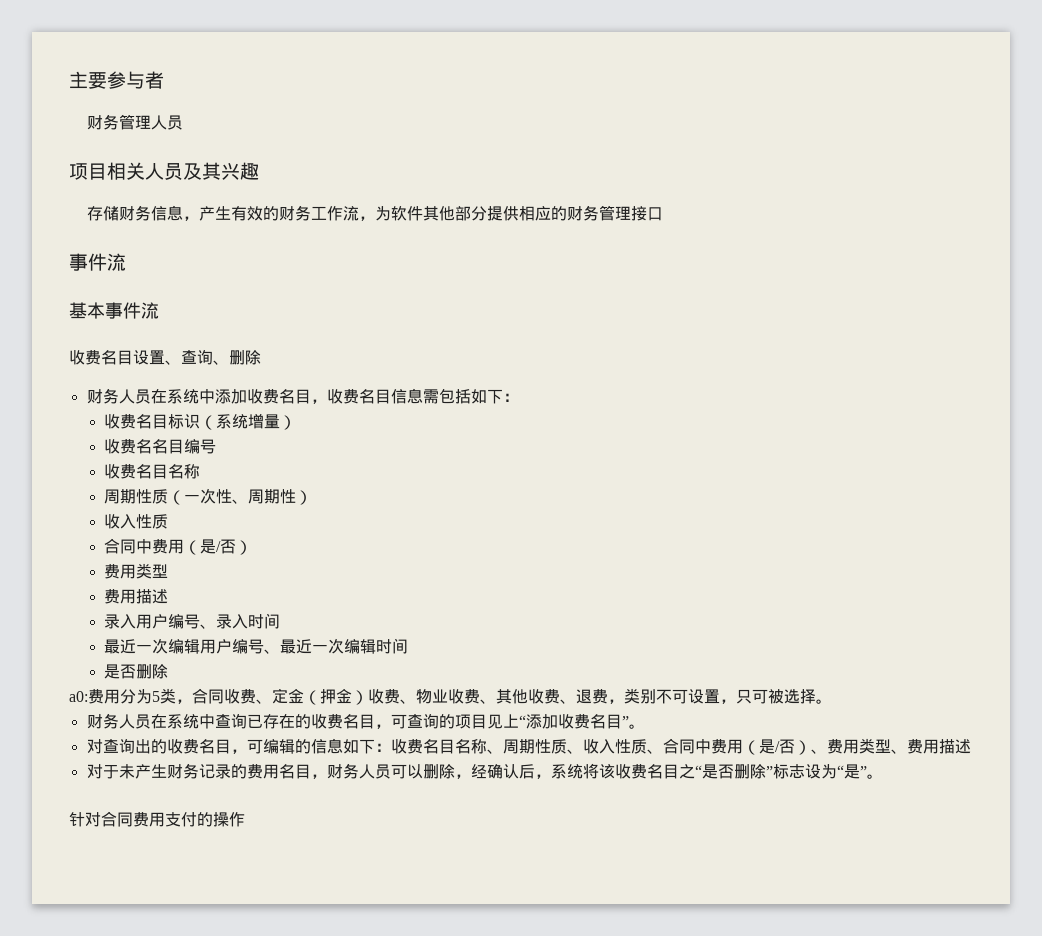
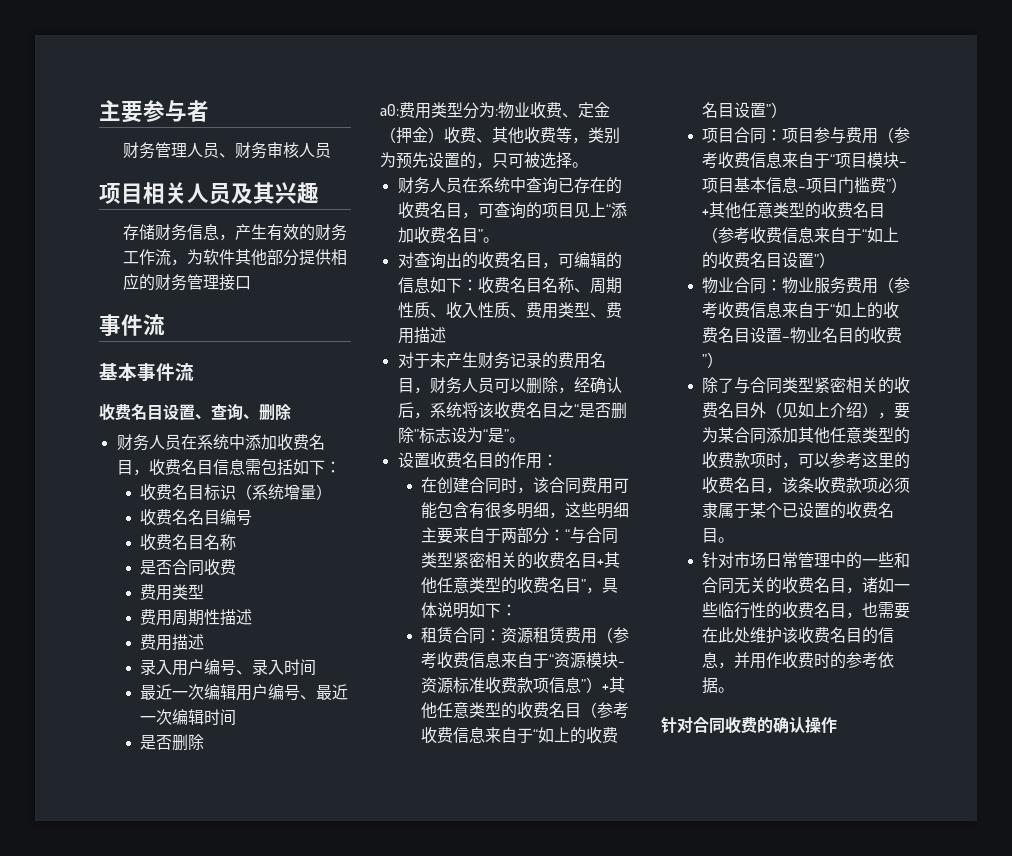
- 财务管理人员
+ 财务管理人员、财务审核人员
- 周期性质（一次性、周期性）
- 收入性质
- 合同中费用（是/否）
+ 是否合同收费
  费用类型
+ 费用周期性描述
- a0:费用分为5类，合同收费、定金（押金）收费、物业收费、其他收费、退费，类别不可设置，只可被选择。
+ a0:费用类型分为:物业收费、定金（押金）收费、其他收费等，类别为预先设置的，只可被选择。
- 对查询出的收费名目，可编辑的信息如下：收费名目名称、周期性质、收入性质、合同中费用（是/否）、费用类型、费用描述
+ 对查询出的收费名目，可编辑的信息如下：收费名目名称、周期性质、收入性质、费用类型、费用描述
+ 设置收费名目的作用：
+ 在创建合同时，该合同费用可能包含有很多明细，这些明细主要来自于两部分：“与合同类型紧密相关的收费名目+其他任意类型的收费名目”，具体说明如下：
+ 租赁合同：资源租赁费用（参考收费信息来自于“资源模块-资源标准收费款项信息”）+其他任意类型的收费名目（参考收费信息来自于“如上的收费名目设置”）
+ 项目合同：项目参与费用（参考收费信息来自于“项目模块–项目基本信息–项目门槛费”）+其他任意类型的收费名目（参考收费信息来自于“如上的收费名目设置”）
+ 物业合同：物业服务费用（参考收费信息来自于“如上的收费名目设置–物业名目的收费”）
+ 除了与合同类型紧密相关的收费名目外（见如上介绍），要为某合同添加其他任意类型的收费款项时，可以参考这里的收费名目，该条收费款项必须隶属于某个已设置的收费名目。
+ 针对市场日常管理中的一些和合同无关的收费名目，诸如一些临行性的收费名目，也需要在此处维护该收费名目的信息，并用作收费时的参考依据。
- 针对合同费用支付的操作
+ 针对合同收费的确认操作

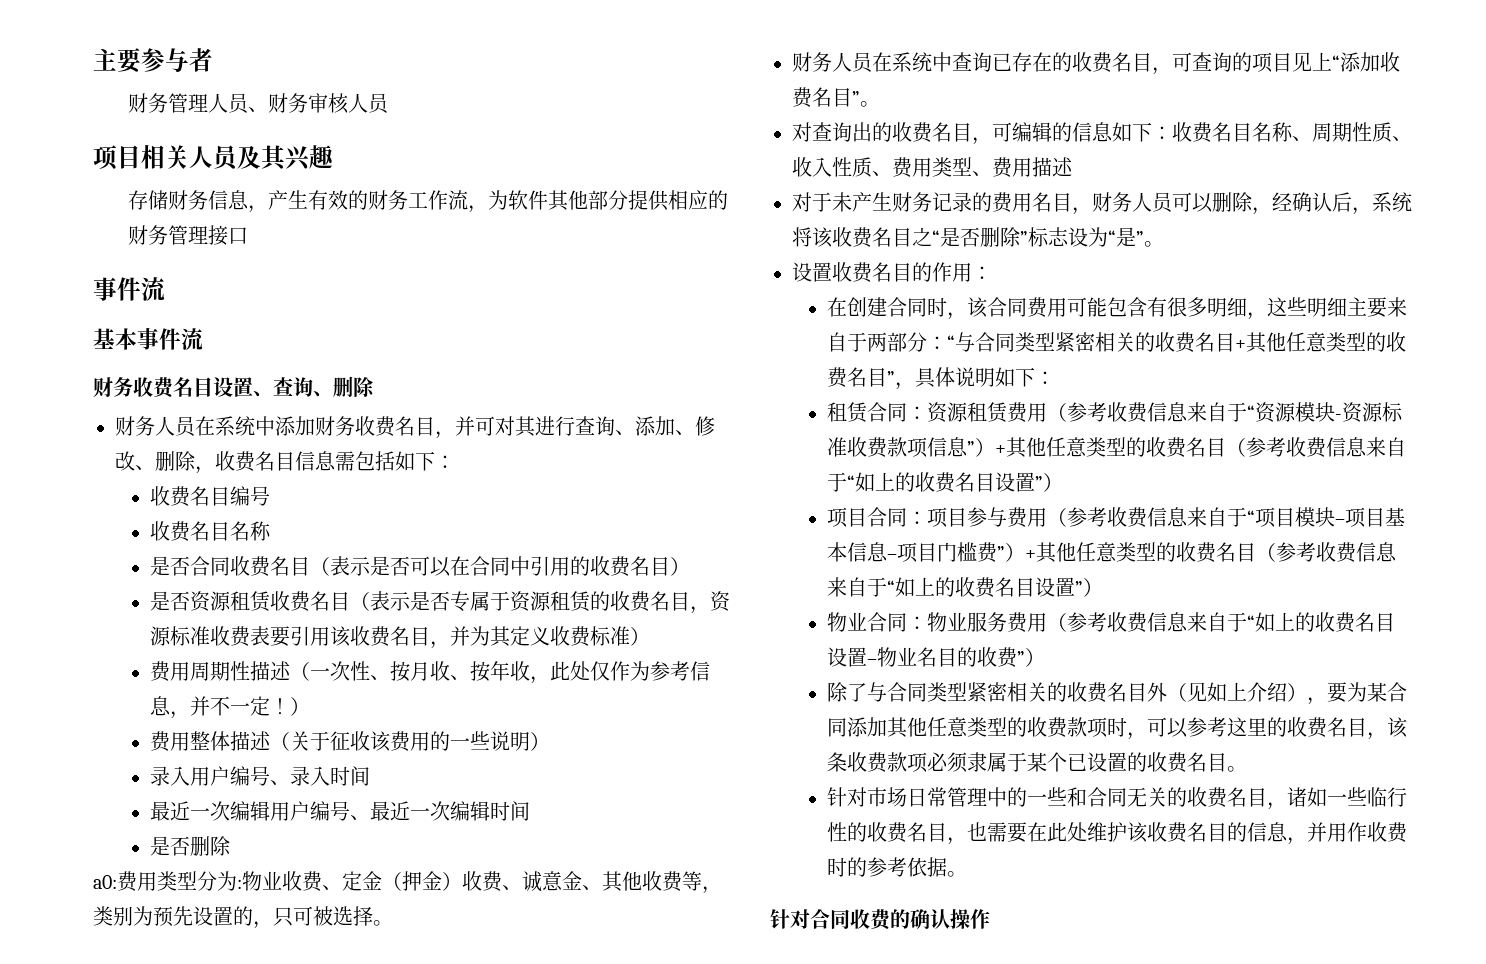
- 收费名目设置、查询、删除
+ 财务收费名目设置、查询、删除
- 财务人员在系统中添加收费名目，收费名目信息需包括如下：
+ 财务人员在系统中添加财务收费名目，并可对其进行查询、添加、修改、删除，收费名目信息需包括如下：
- 收费名目标识（系统增量）
- 收费名名目编号
+ 收费名目编号
- 是否合同收费
- 费用类型
- 费用周期性描述
- 费用描述
+ 是否合同收费名目（表示是否可以在合同中引用的收费名目）
+ 是否资源租赁收费名目（表示是否专属于资源租赁的收费名目，资源标准收费表要引用该收费名目，并为其定义收费标准）
+ 费用周期性描述（一次性、按月收、按年收，此处仅作为参考信息，并不一定！）
+ 费用整体描述（关于征收该费用的一些说明）
- a0:费用类型分为:物业收费、定金（押金）收费、其他收费等，类别为预先设置的，只可被选择。
+ a0:费用类型分为:物业收费、定金（押金）收费、诚意金、其他收费等，类别为预先设置的，只可被选择。

